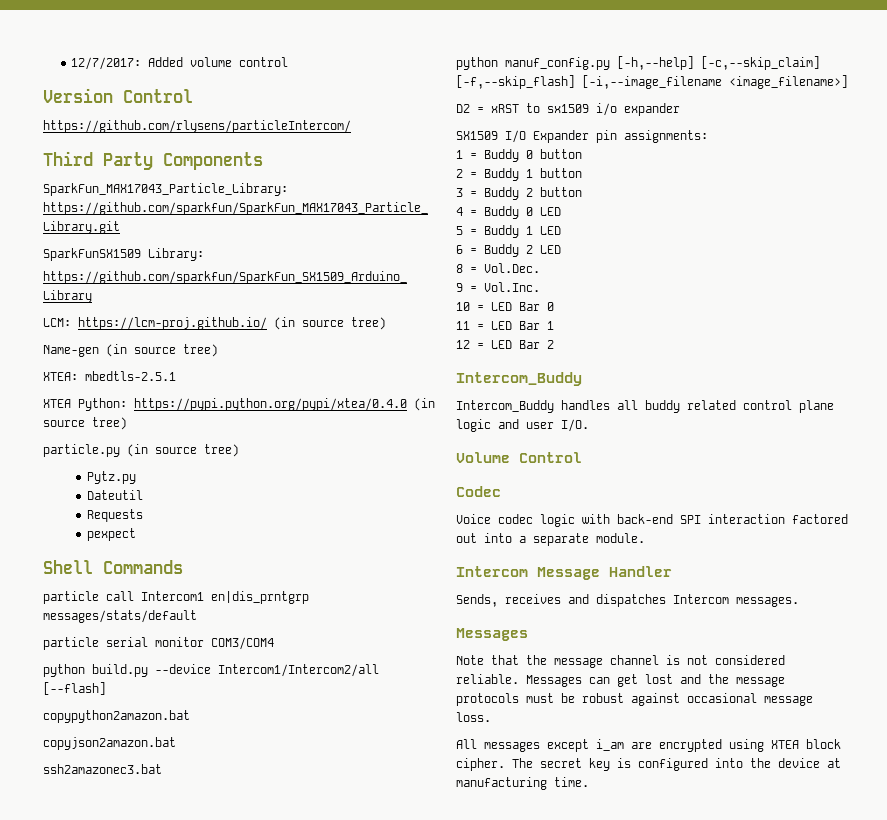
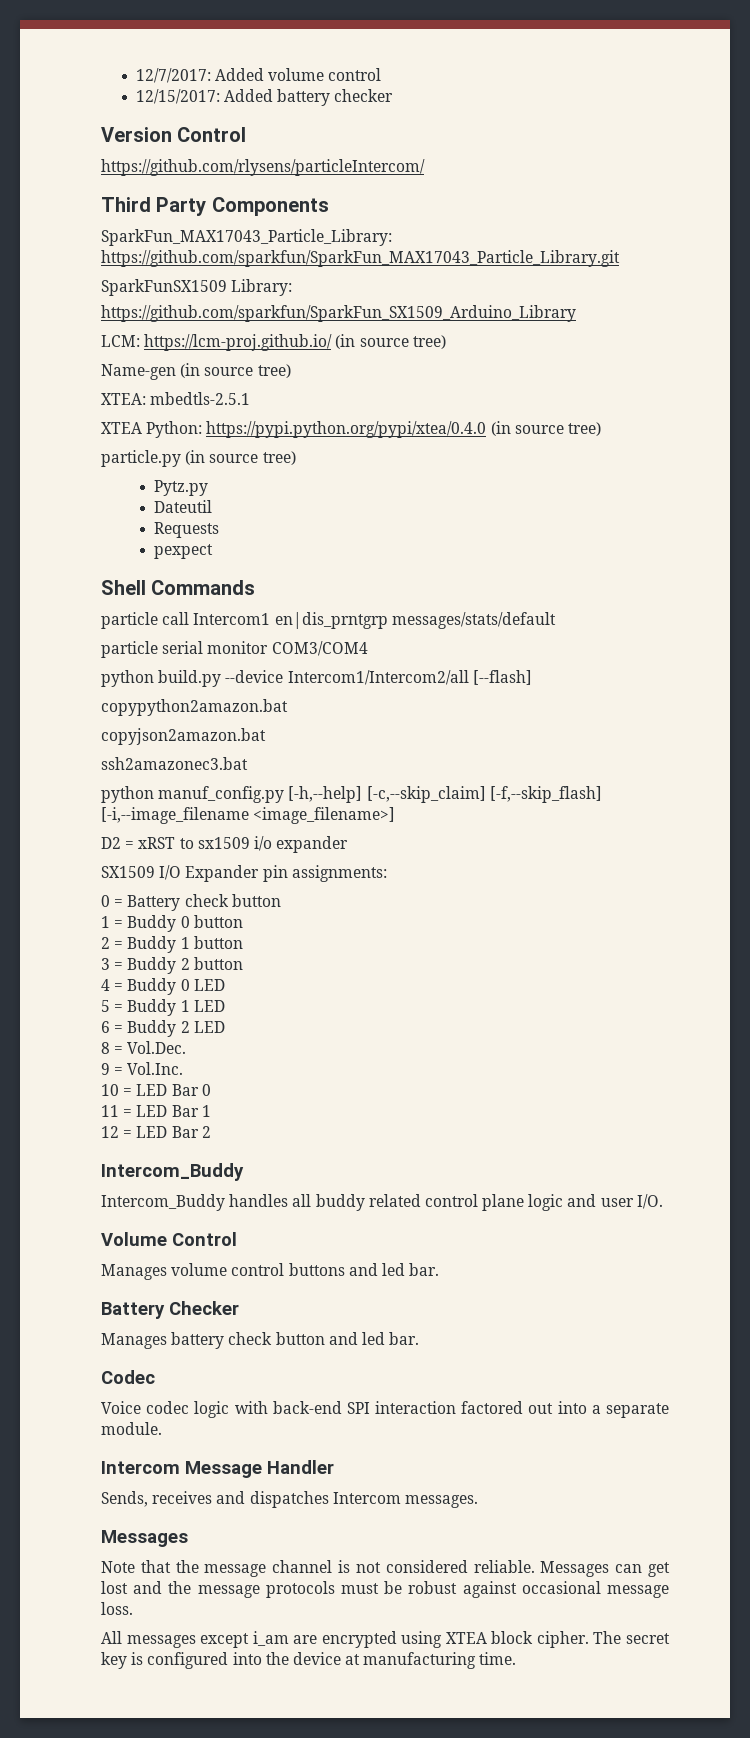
+ 12/15/2017: Added battery checker
+ 0 = Battery check button
+ Manages volume control buttons and led bar.
+ Battery Checker
+ Manages battery check button and led bar.

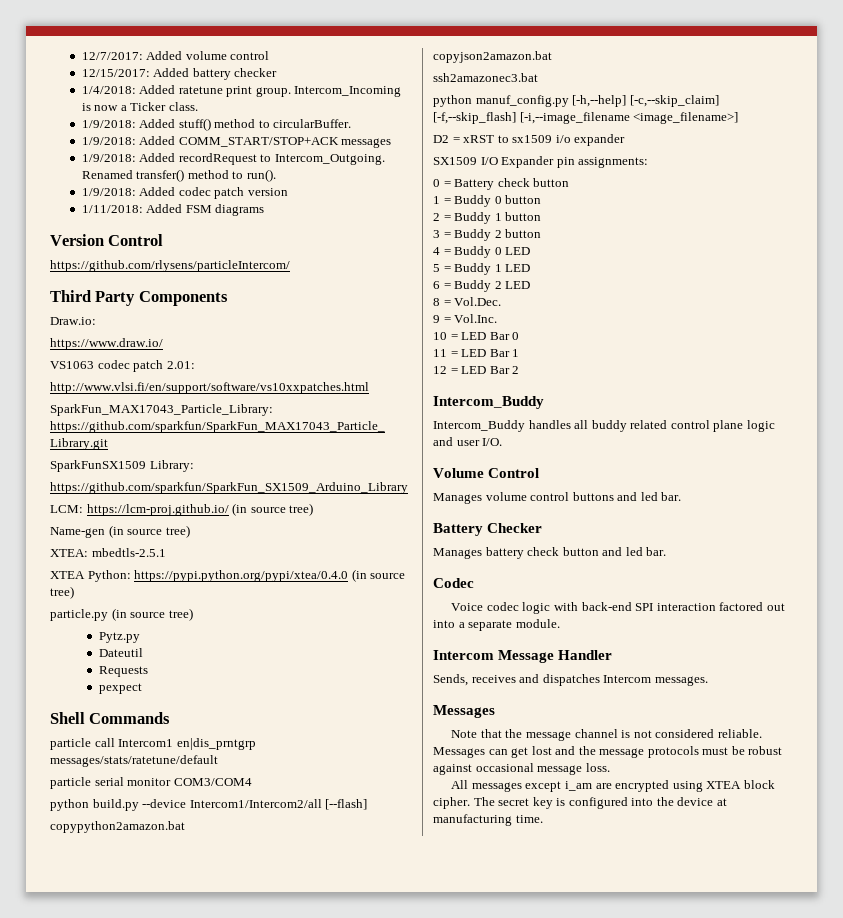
+ 1/4/2018: Added ratetune print group. Intercom_Incoming is now a Ticker class.
+ 1/9/2018: Added stuff() method to circularBuffer.
+ 1/9/2018: Added COMM_START/STOP+ACK messages
+ 1/9/2018: Added recordRequest to Intercom_Outgoing. Renamed transfer() method to run().
+ 1/9/2018: Added codec patch version
+ 1/11/2018: Added FSM diagrams
+ Draw.io:
+ https://www.draw.io/
+ VS1063 codec patch 2.01:
+ http://www.vlsi.fi/en/support/software/vs10xxpatches.html
- particle call Intercom1 en|dis_prntgrp messages/stats/default
+ particle call Intercom1 en|dis_prntgrp messages/stats/ratetune/default

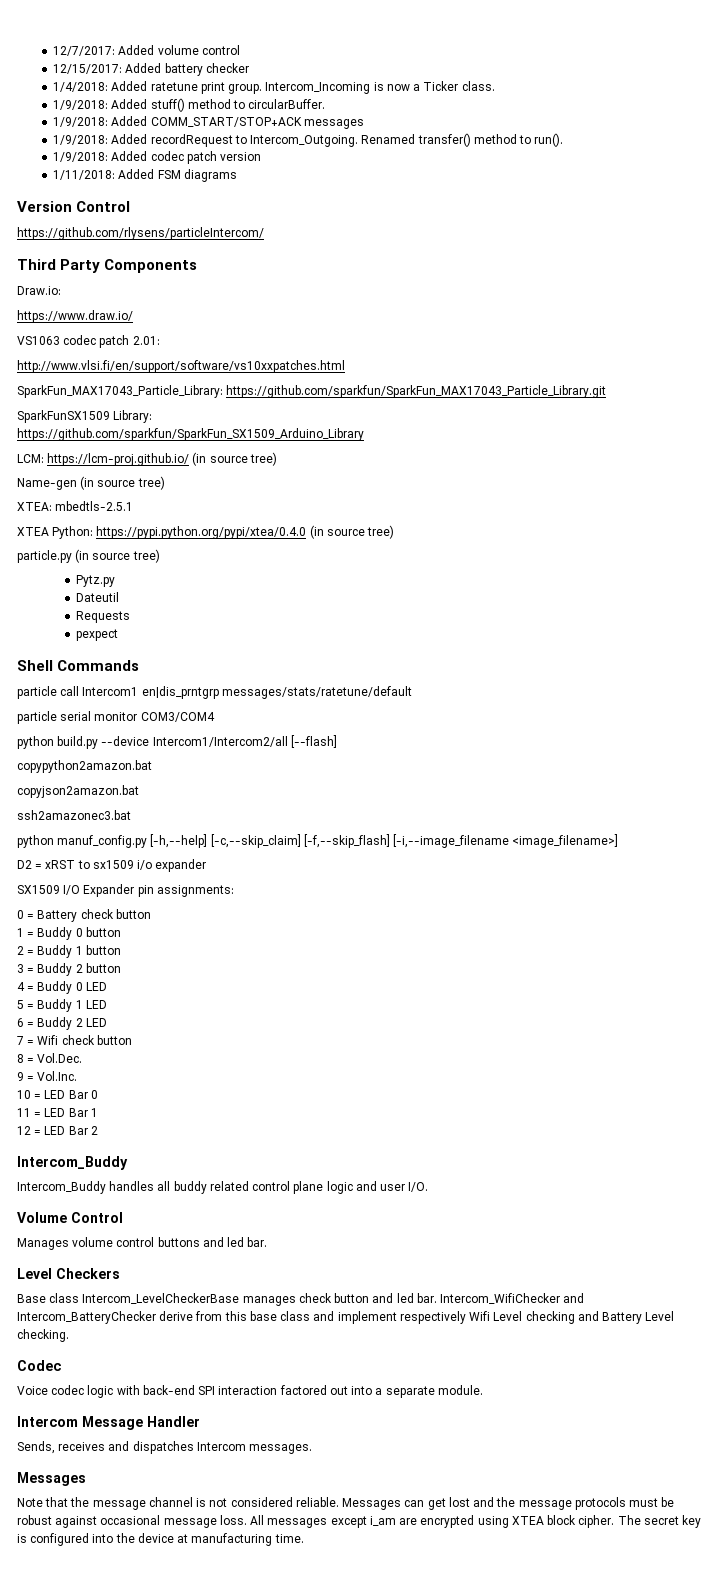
+ 7 = Wifi check button
- Battery Checker
- Manages battery check button and led bar.
+ Level Checkers
+ Base class Intercom_LevelCheckerBase manages check button and led bar. Intercom_WifiChecker and Intercom_BatteryChecker derive from this base class and implement respectively Wifi Level checking and Battery Level checking.
- Messages can get lost and the message protocols must be robust against occasional message loss.
- All messages except i_am are encrypted using XTEA block cipher.
+ Messages can get lost and the message protocols must be robust against occasional message loss. All messages except i_am are encrypted using XTEA block cipher.

